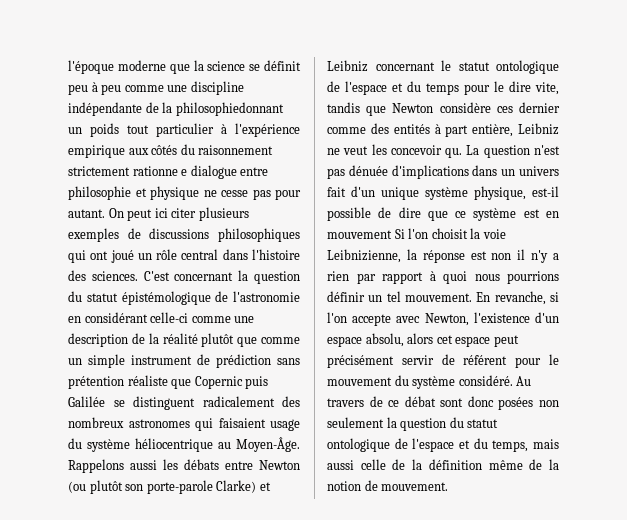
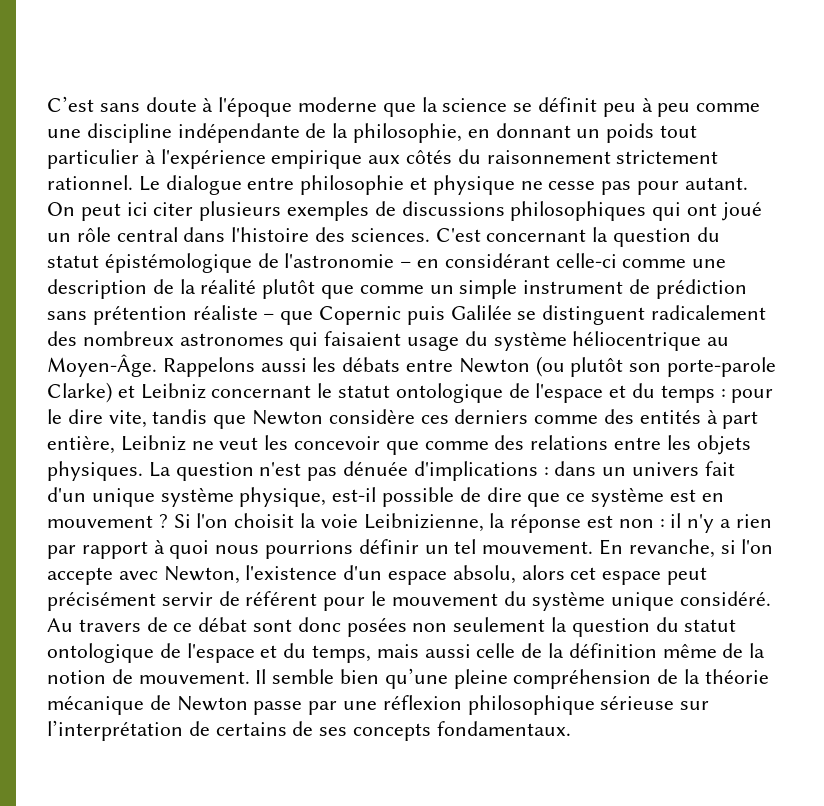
- l'époque moderne que la science se définit peu à peu comme une discipline indépendante de la philosophiedonnant un poids tout particulier à l'expérience empirique aux côtés du raisonnement strictement rationne e dialogue entre philosophie et physique ne cesse pas pour autant.
+ C’est sans doute à l'époque moderne que la science se définit peu à peu comme une discipline indépendante de la philosophie, en donnant un poids tout particulier à l'expérience empirique aux côtés du raisonnement strictement rationnel. Le dialogue entre philosophie et physique ne cesse pas pour autant.
- C'est concernant la question du statut épistémologique de l'astronomie en considérant celle-ci comme une description de la réalité plutôt que comme un simple instrument de prédiction sans prétention réaliste que Copernic puis Galilée se distinguent radicalement des nombreux astronomes qui faisaient usage du système héliocentrique au Moyen-Âge.
+ C'est concernant la question du statut épistémologique de l'astronomie – en considérant celle-ci comme une description de la réalité plutôt que comme un simple instrument de prédiction sans prétention réaliste – que Copernic puis Galilée se distinguent radicalement des nombreux astronomes qui faisaient usage du système héliocentrique au Moyen-Âge.
- Rappelons aussi les débats entre Newton (ou plutôt son porte-parole Clarke) et Leibniz concernant le statut ontologique de l'espace et du temps pour le dire vite, tandis que Newton considère ces dernier comme des entités à part entière, Leibniz ne veut les concevoir qu.
+ Rappelons aussi les débats entre Newton (ou plutôt son porte-parole Clarke) et Leibniz concernant le statut ontologique de l'espace et du temps : pour le dire vite, tandis que Newton considère ces derniers comme des entités à part entière, Leibniz ne veut les concevoir que comme des relations entre les objets physiques.
- La question n'est pas dénuée d'implications dans un univers fait d'un unique système physique, est-il possible de dire que ce système est en mouvement Si l'on choisit la voie Leibnizienne, la réponse est non il n'y a rien par rapport à quoi nous pourrions définir un tel mouvement.
+ La question n'est pas dénuée d'implications : dans un univers fait d'un unique système physique, est-il possible de dire que ce système est en mouvement ? Si l'on choisit la voie Leibnizienne, la réponse est non : il n'y a rien par rapport à quoi nous pourrions définir un tel mouvement.
- En revanche, si l'on accepte avec Newton, l'existence d'un espace absolu, alors cet espace peut précisément servir de référent pour le mouvement du système considéré.
+ En revanche, si l'on accepte avec Newton, l'existence d'un espace absolu, alors cet espace peut précisément servir de référent pour le mouvement du système unique considéré.
+ Il semble bien qu’une pleine compréhension de la théorie mécanique de Newton passe par une réflexion philosophique sérieuse sur l’interprétation de certains de ses concepts fondamentaux.

